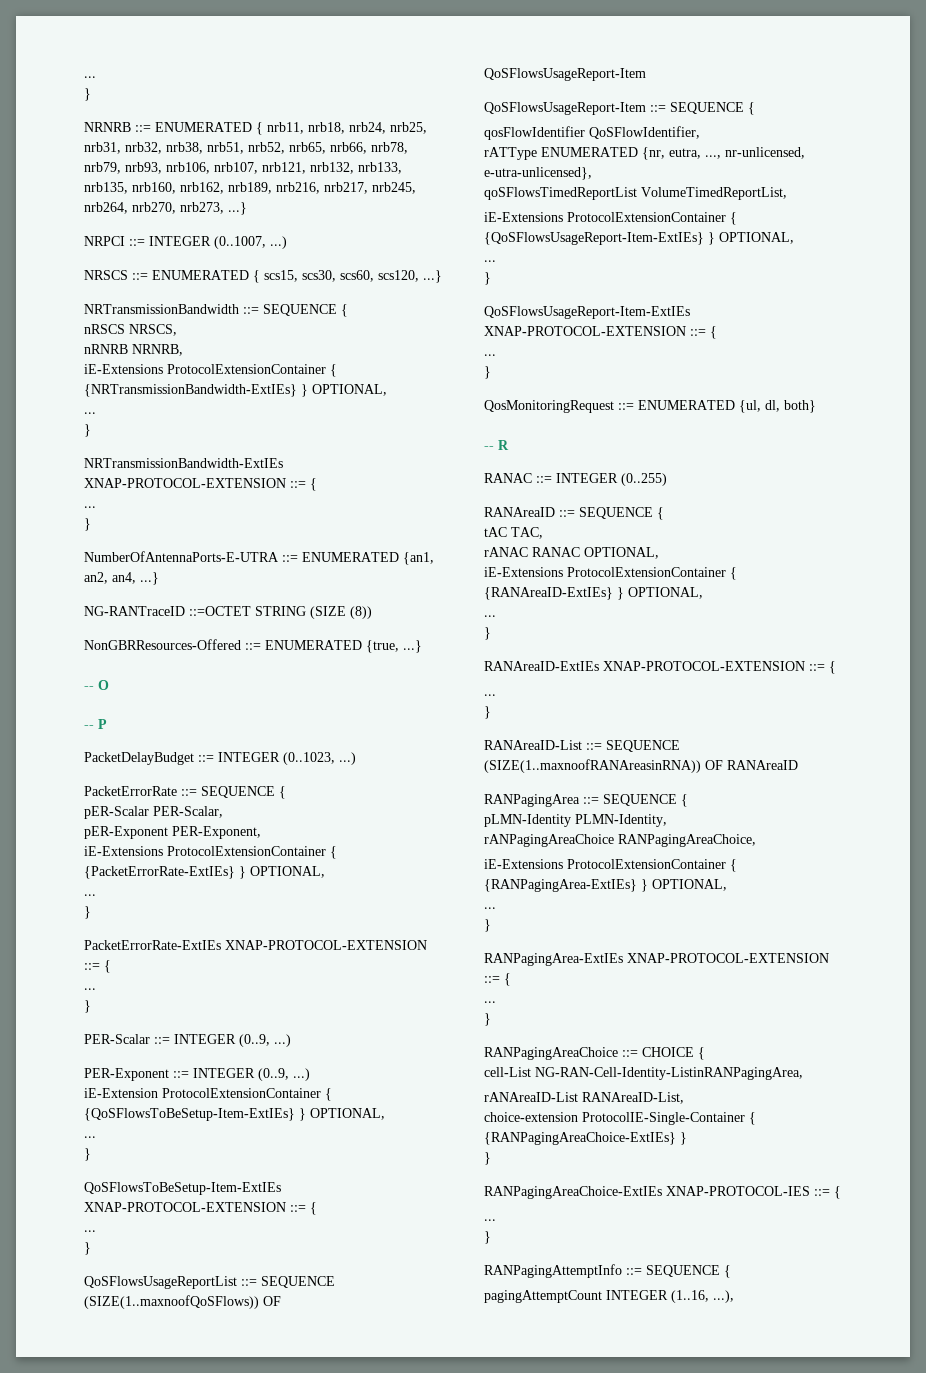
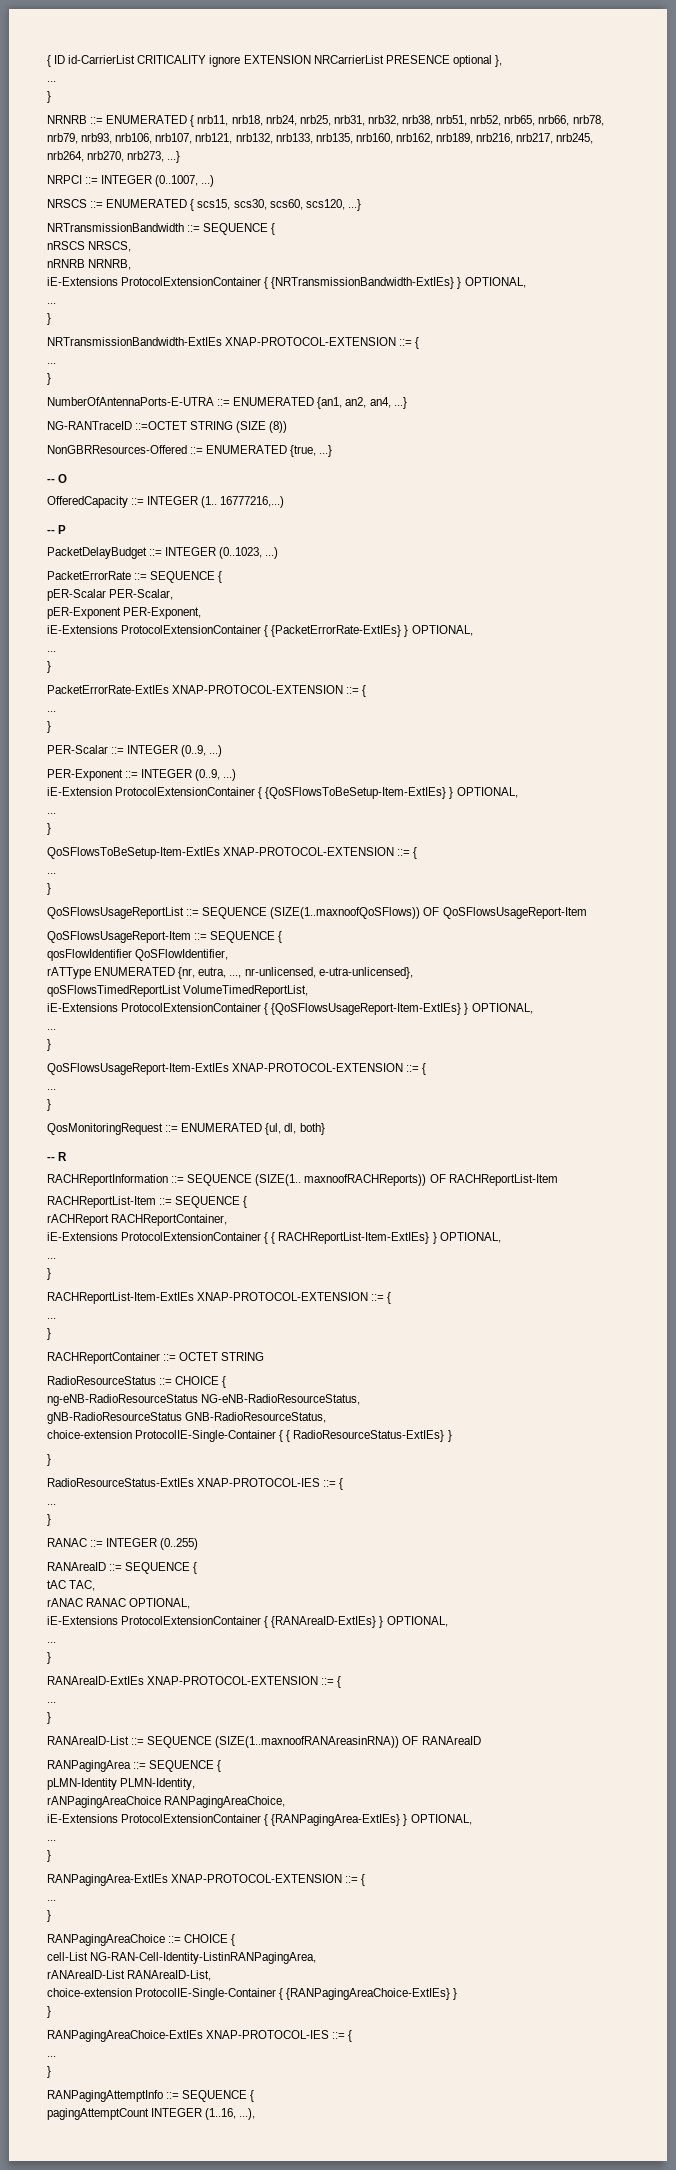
+ { ID id-CarrierList CRITICALITY ignore EXTENSION NRCarrierList PRESENCE optional },
+ OfferedCapacity ::= INTEGER (1.. 16777216,...)
+ RACHReportInformation ::= SEQUENCE (SIZE(1.. maxnoofRACHReports)) OF RACHReportList-Item
+ RACHReportList-Item ::= SEQUENCE {
+ rACHReport RACHReportContainer,
+ iE-Extensions ProtocolExtensionContainer { { RACHReportList-Item-ExtIEs} } OPTIONAL,
+ ...
+ }
+ RACHReportList-Item-ExtIEs XNAP-PROTOCOL-EXTENSION ::= {
+ ...
+ }
+ RACHReportContainer ::= OCTET STRING
+ RadioResourceStatus ::= CHOICE {
+ ng-eNB-RadioResourceStatus NG-eNB-RadioResourceStatus,
+ gNB-RadioResourceStatus GNB-RadioResourceStatus,
+ choice-extension ProtocolIE-Single-Container { { RadioResourceStatus-ExtIEs} }
+ }
+ RadioResourceStatus-ExtIEs XNAP-PROTOCOL-IES ::= {
+ ...
+ }

